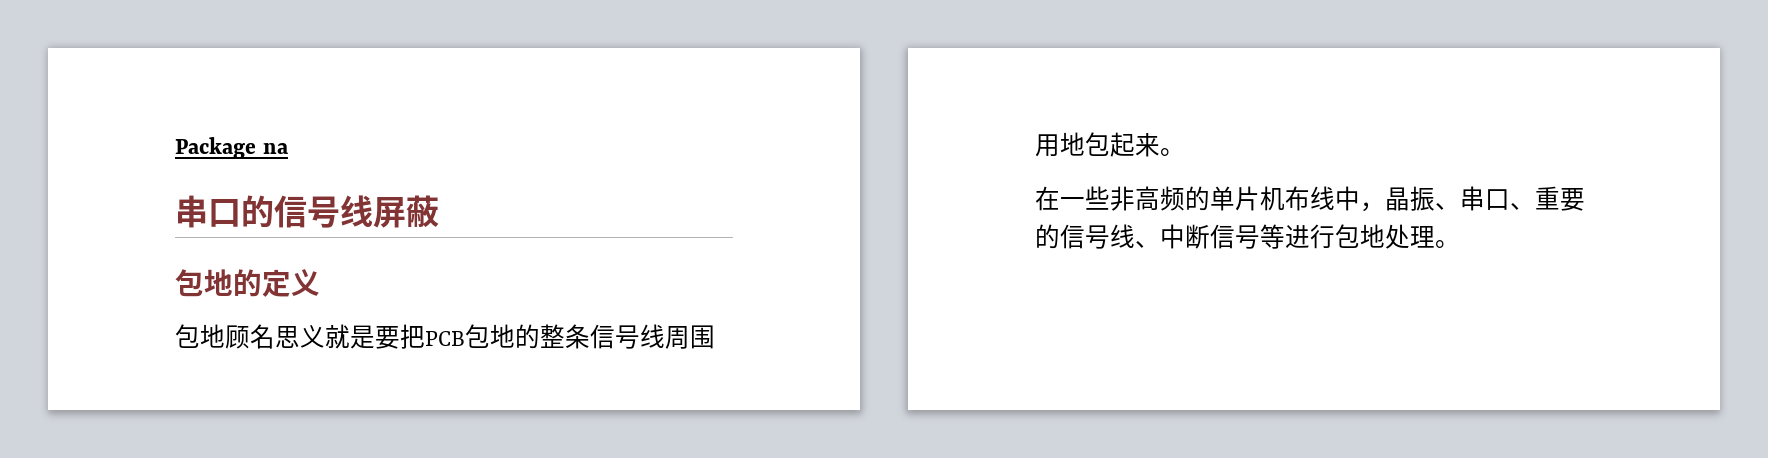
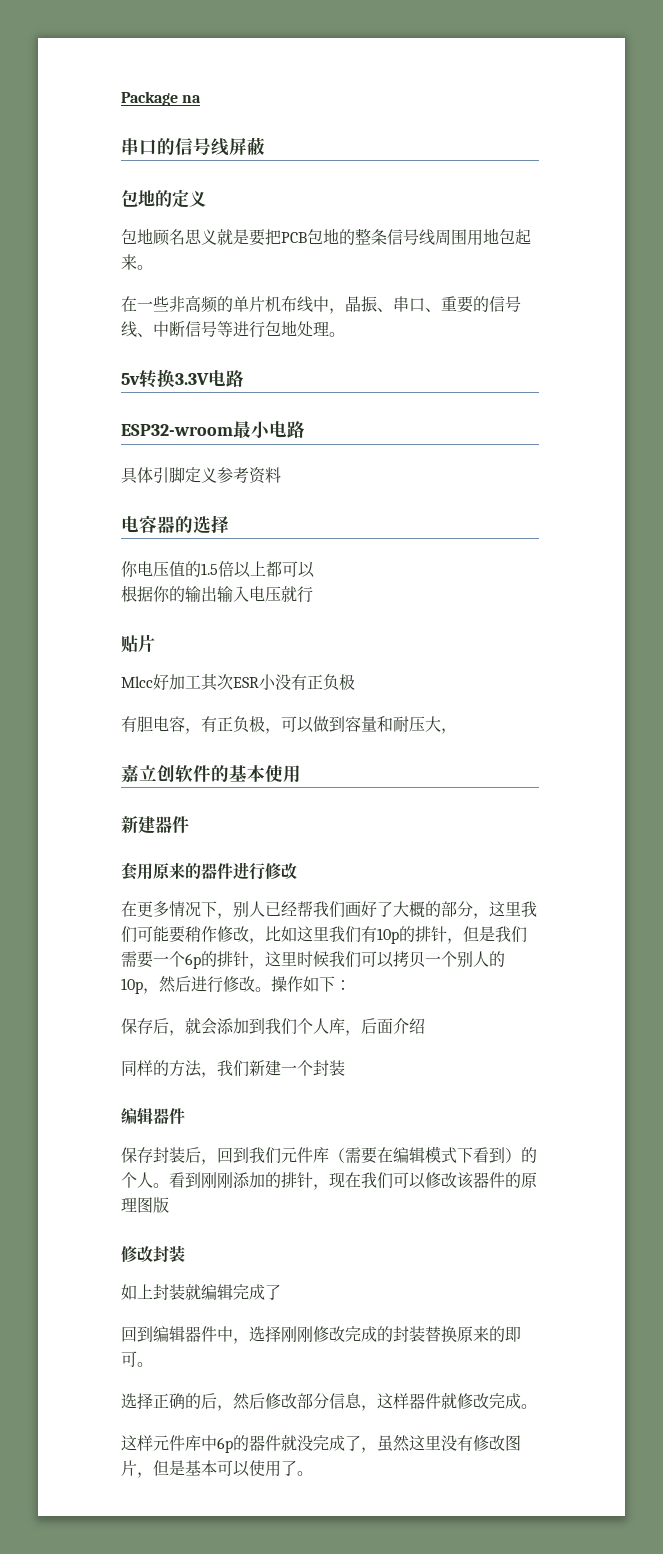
+ 5v转换3.3V电路
+ ESP32-wroom最小电路
+ 具体引脚定义参考资料
+ 电容器的选择
+ 你电压值的1.5倍以上都可以
+ 根据你的输出输入电压就行
+ 贴片
+ Mlcc好加工其次ESR小没有正负极
+ 有胆电容，有正负极，可以做到容量和耐压大，
+ 嘉立创软件的基本使用
+ 新建器件
+ 套用原来的器件进行修改
+ 在更多情况下，别人已经帮我们画好了大概的部分，这里我们可能要稍作修改，比如这里我们有10p的排针，但是我们需要一个6p的排针，这里时候我们可以拷贝一个别人的10p，然后进行修改。操作如下：
+ 保存后，就会添加到我们个人库，后面介绍
+ 同样的方法，我们新建一个封装
+ 编辑器件
+ 保存封装后，回到我们元件库（需要在编辑模式下看到）的个人。看到刚刚添加的排针，现在我们可以修改该器件的原理图版
+ 修改封装
+ 如上封装就编辑完成了
+ 回到编辑器件中，选择刚刚修改完成的封装替换原来的即可。
+ 选择正确的后，然后修改部分信息，这样器件就修改完成。
+ 这样元件库中6p的器件就没完成了，虽然这里没有修改图片，但是基本可以使用了。

